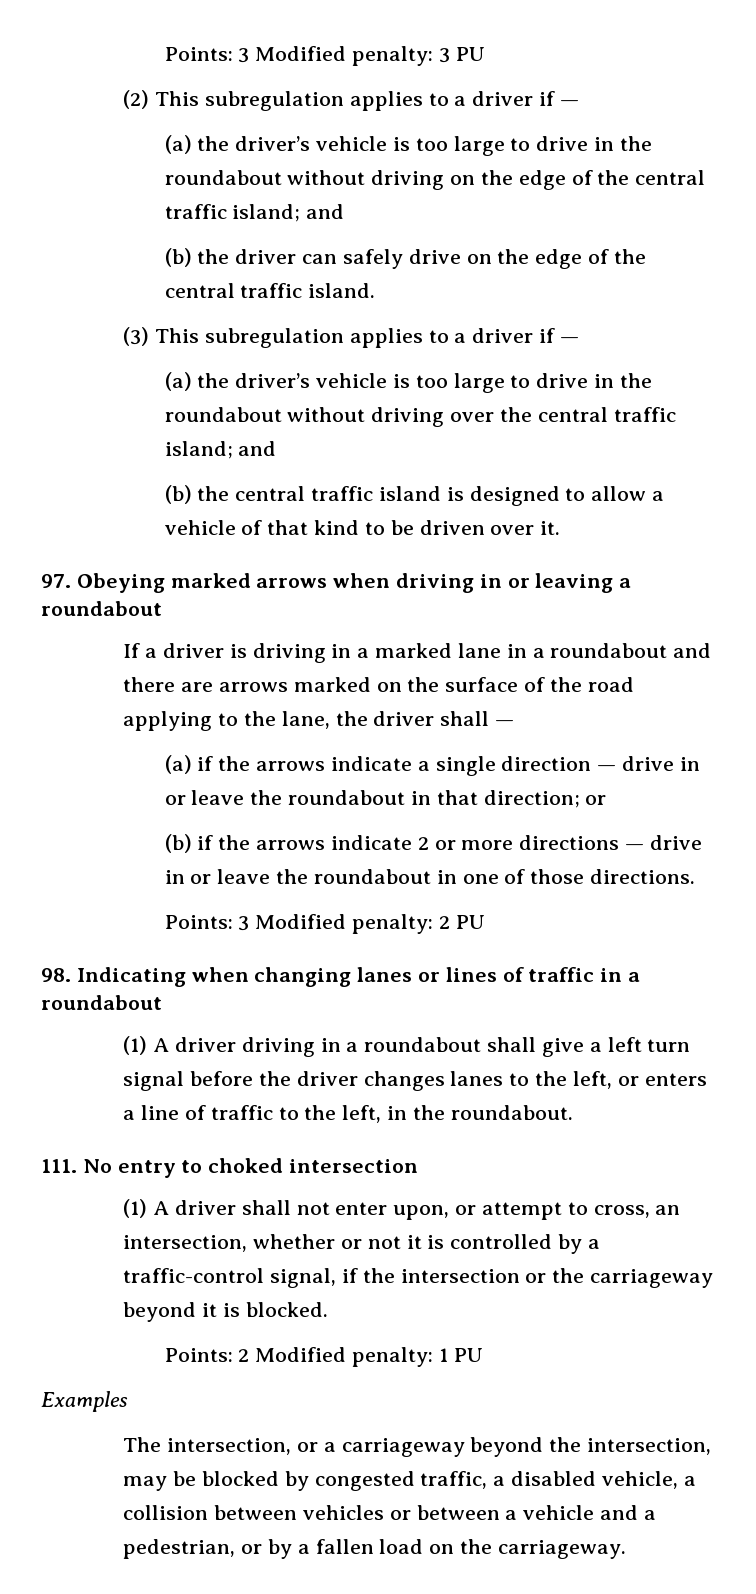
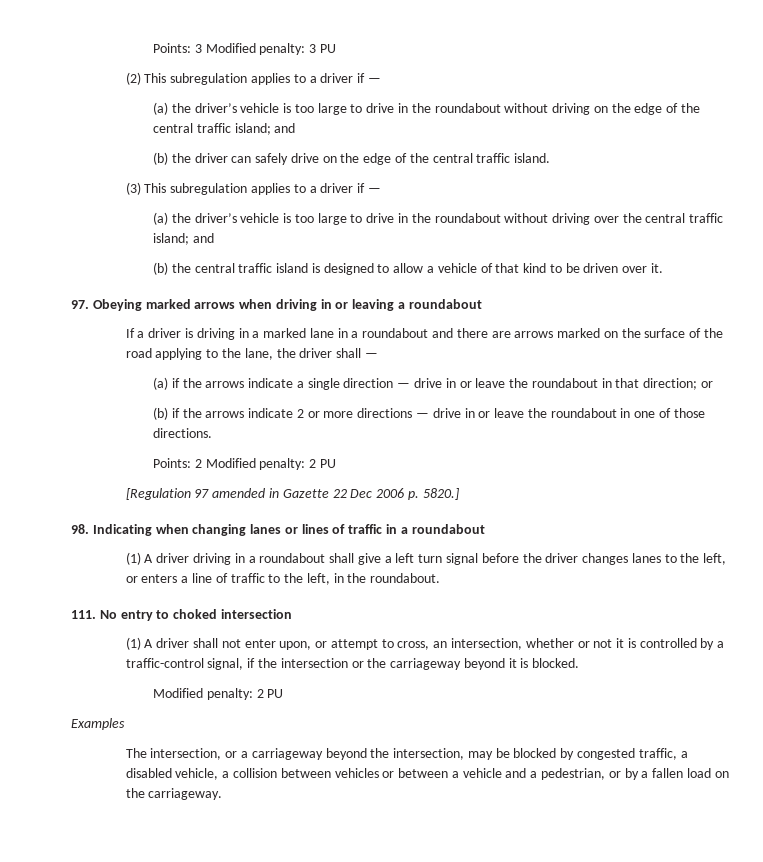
- Points: 3 Modified penalty: 2 PU
+ Points: 2 Modified penalty: 2 PU
+ [Regulation 97 amended in Gazette 22 Dec 2006 p. 5820.]
  (1) A driver shall not enter upon, or attempt to cross, an intersection, whether or not it is controlled by a traffic-control signal, if the intersection or the carriageway beyond it is blocked.
- Points: 2 Modified penalty: 1 PU
+ Modified penalty: 2 PU

